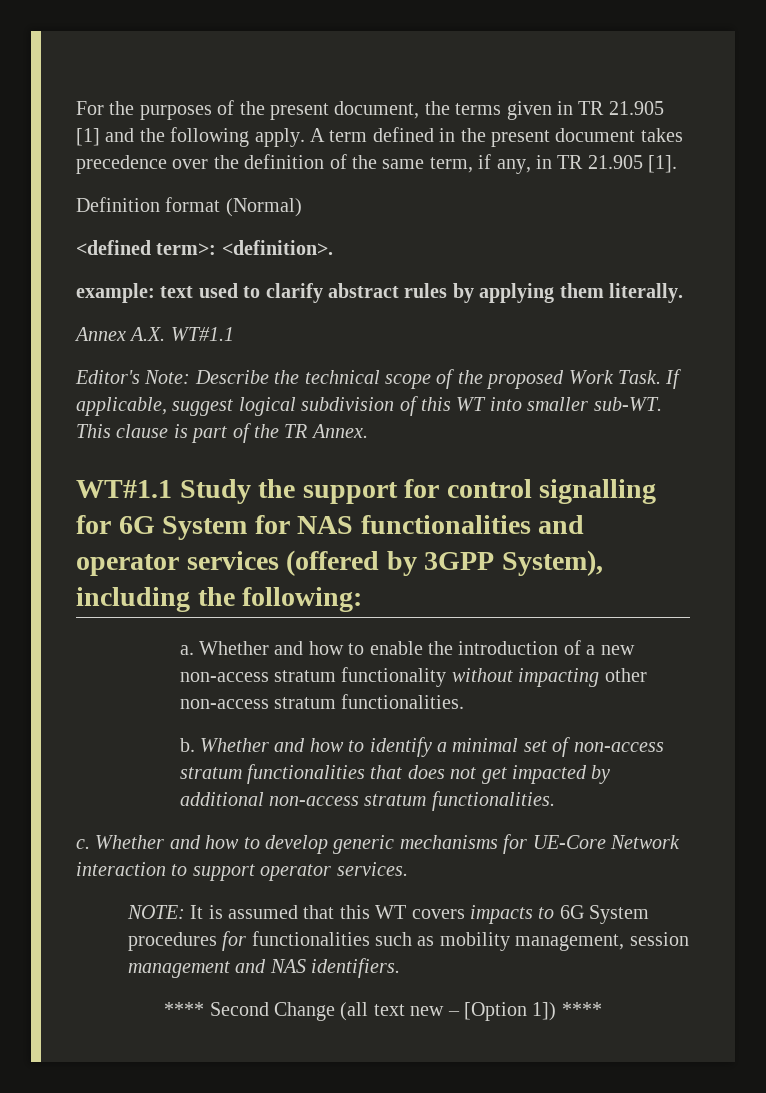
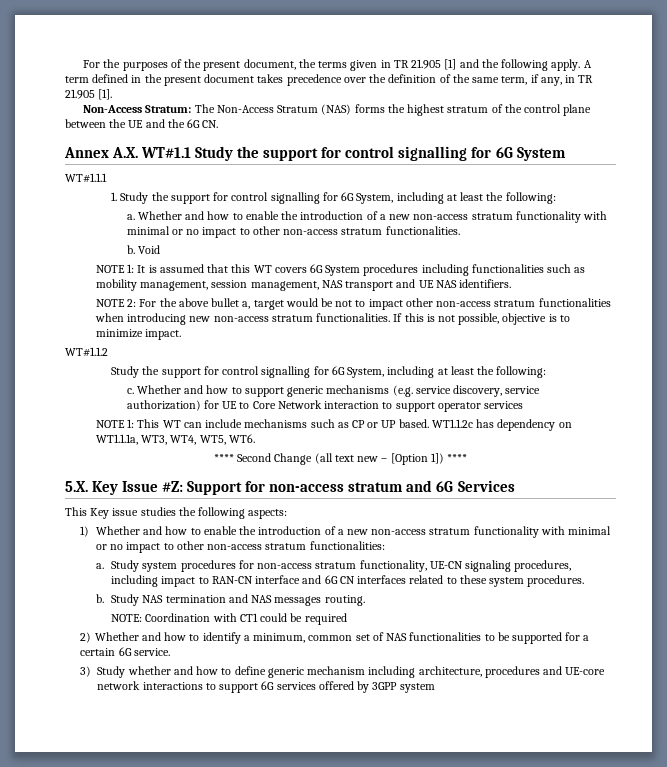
- Definition format (Normal)
- <defined term>: <definition>.
- example: text used to clarify abstract rules by applying them literally.
- Annex A.X. WT#1.1
- Editor's Note: Describe the technical scope of the proposed Work Task. If applicable, suggest logical subdivision of this WT into smaller sub-WT. This clause is part of the TR Annex.
- WT#1.1 Study the support for control signalling for 6G System for NAS functionalities and operator services (offered by 3GPP System), including the following:
+ Non-Access Stratum: The Non-Access Stratum (NAS) forms the highest stratum of the control plane between the UE and the 6G CN.
+ Annex A.X. WT#1.1 Study the support for control signalling for 6G System
+ WT#1.1.1
+ 1. Study the support for control signalling for 6G System, including at least the following:
- Whether and how to enable the introduction of a new non-access stratum functionality without impacting other non-access stratum functionalities.
+ Whether and how to enable the introduction of a new non-access stratum functionality with minimal or no impact to other non-access stratum functionalities.
- Whether and how to identify a minimal set of non-access stratum functionalities that does not get impacted by additional non-access stratum functionalities.
- c. Whether and how to develop generic mechanisms for UE-Core Network interaction to support operator services.
- NOTE: It is assumed that this WT covers impacts to 6G System procedures for functionalities such as mobility management, session management and NAS identifiers.
+ Void
+ NOTE 1: It is assumed that this WT covers 6G System procedures including functionalities such as mobility management, session management, NAS transport and UE NAS identifiers.
+ NOTE 2: For the above bullet a, target would be not to impact other non-access stratum functionalities when introducing new non-access stratum functionalities. If this is not possible, objective is to minimize impact.
+ WT#1.1.2
+ Study the support for control signalling for 6G System, including at least the following:
+ c. Whether and how to support generic mechanisms (e.g. service discovery, service authorization) for UE to Core Network interaction to support operator services
+ NOTE 1: This WT can include mechanisms such as CP or UP based. WT1.1.2c has dependency on WT1.1.1a, WT3, WT4, WT5, WT6.
+ 5.X. Key Issue #Z: Support for non-access stratum and 6G Services
+ This Key issue studies the following aspects:
+ 1) Whether and how to enable the introduction of a new non-access stratum functionality with minimal or no impact to other non-access stratum functionalities:
+ a. Study system procedures for non-access stratum functionality, UE-CN signaling procedures, including impact to RAN-CN interface and 6G CN interfaces related to these system procedures.
+ b. Study NAS termination and NAS messages routing.
+ NOTE: Coordination with CT1 could be required
+ 2) Whether and how to identify a minimum, common set of NAS functionalities to be supported for a certain 6G service.
+ 3) Study whether and how to define generic mechanism including architecture, procedures and UE-core network interactions to support 6G services offered by 3GPP system

